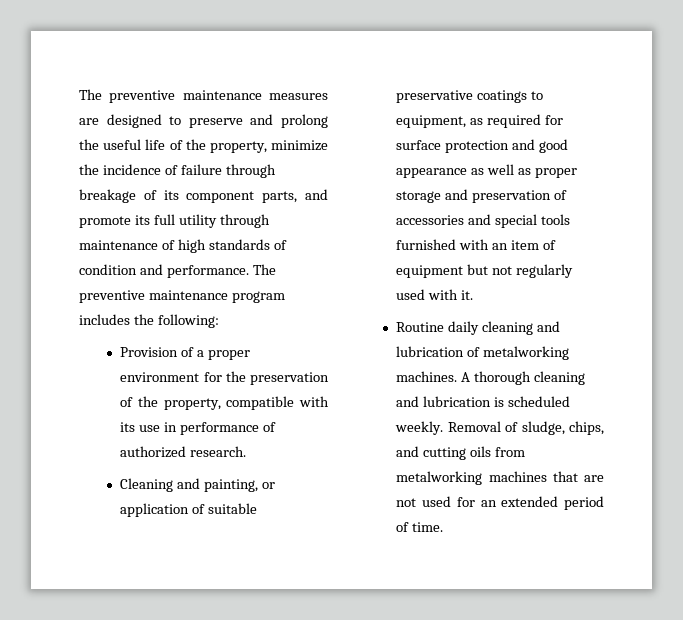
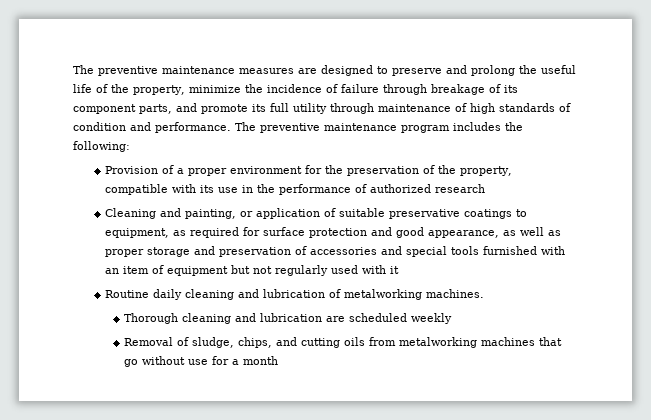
- Provision of a proper environment for the preservation of the property, compatible with its use in performance of authorized research.
+ Provision of a proper environment for the preservation of the property, compatible with its use in the performance of authorized research
- Cleaning and painting, or application of suitable preservative coatings to equipment, as required for surface protection and good appearance as well as proper storage and preservation of accessories and special tools furnished with an item of equipment but not regularly used with it.
+ Cleaning and painting, or application of suitable preservative coatings to equipment, as required for surface protection and good appearance, as well as proper storage and preservation of accessories and special tools furnished with an item of equipment but not regularly used with it
- Routine daily cleaning and lubrication of metalworking machines. A thorough cleaning and lubrication is scheduled weekly. Removal of sludge, chips, and cutting oils from metalworking machines that are not used for an extended period of time.
+ Routine daily cleaning and lubrication of metalworking machines.
+ Thorough cleaning and lubrication are scheduled weekly
+ Removal of sludge, chips, and cutting oils from metalworking machines that go without use for a month

